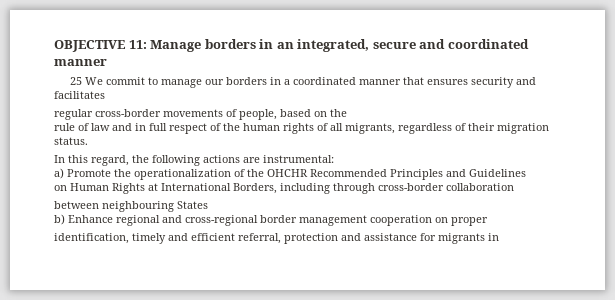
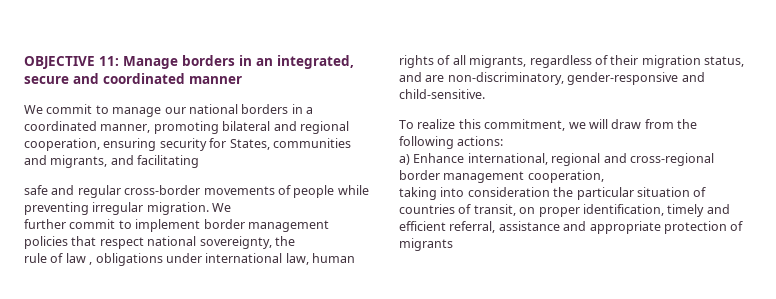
- 25 We commit to manage our borders in a coordinated manner that ensures security and facilitates
- regular cross-border movements of people, based on the
- rule of law and in full respect of the human rights of all migrants, regardless of their migration status.
- In this regard, the following actions are instrumental:
- a) Promote the operationalization of the OHCHR Recommended Principles and Guidelines
- on Human Rights at International Borders, including through cross-border collaboration
- between neighbouring States
- b) Enhance regional and cross-regional border management cooperation on proper
- identification, timely and efficient referral, protection and assistance for migrants in
+ We commit to manage our national borders in a coordinated manner, promoting bilateral and regional cooperation, ensuring security for States, communities and migrants, and facilitating
+ safe and regular cross-border movements of people while preventing irregular migration. We
+ further commit to implement border management policies that respect national sovereignty, the
+ rule of law , obligations under international law, human rights of all migrants, regardless of their migration status, and are non-discriminatory, gender-responsive and child-sensitive.
+ To realize this commitment, we will draw from the following actions:
+ a) Enhance international, regional and cross-regional border management cooperation,
+ taking into consideration the particular situation of countries of transit, on proper identification, timely and efficient referral, assistance and appropriate protection of migrants

